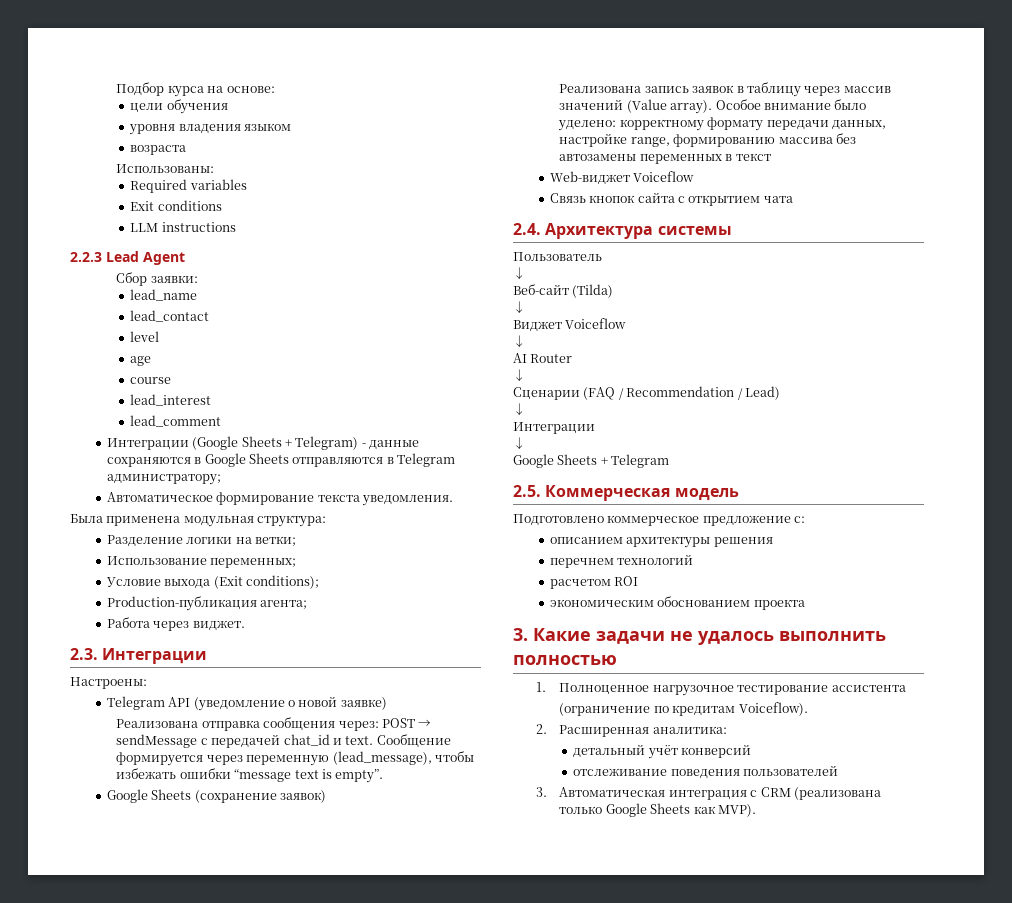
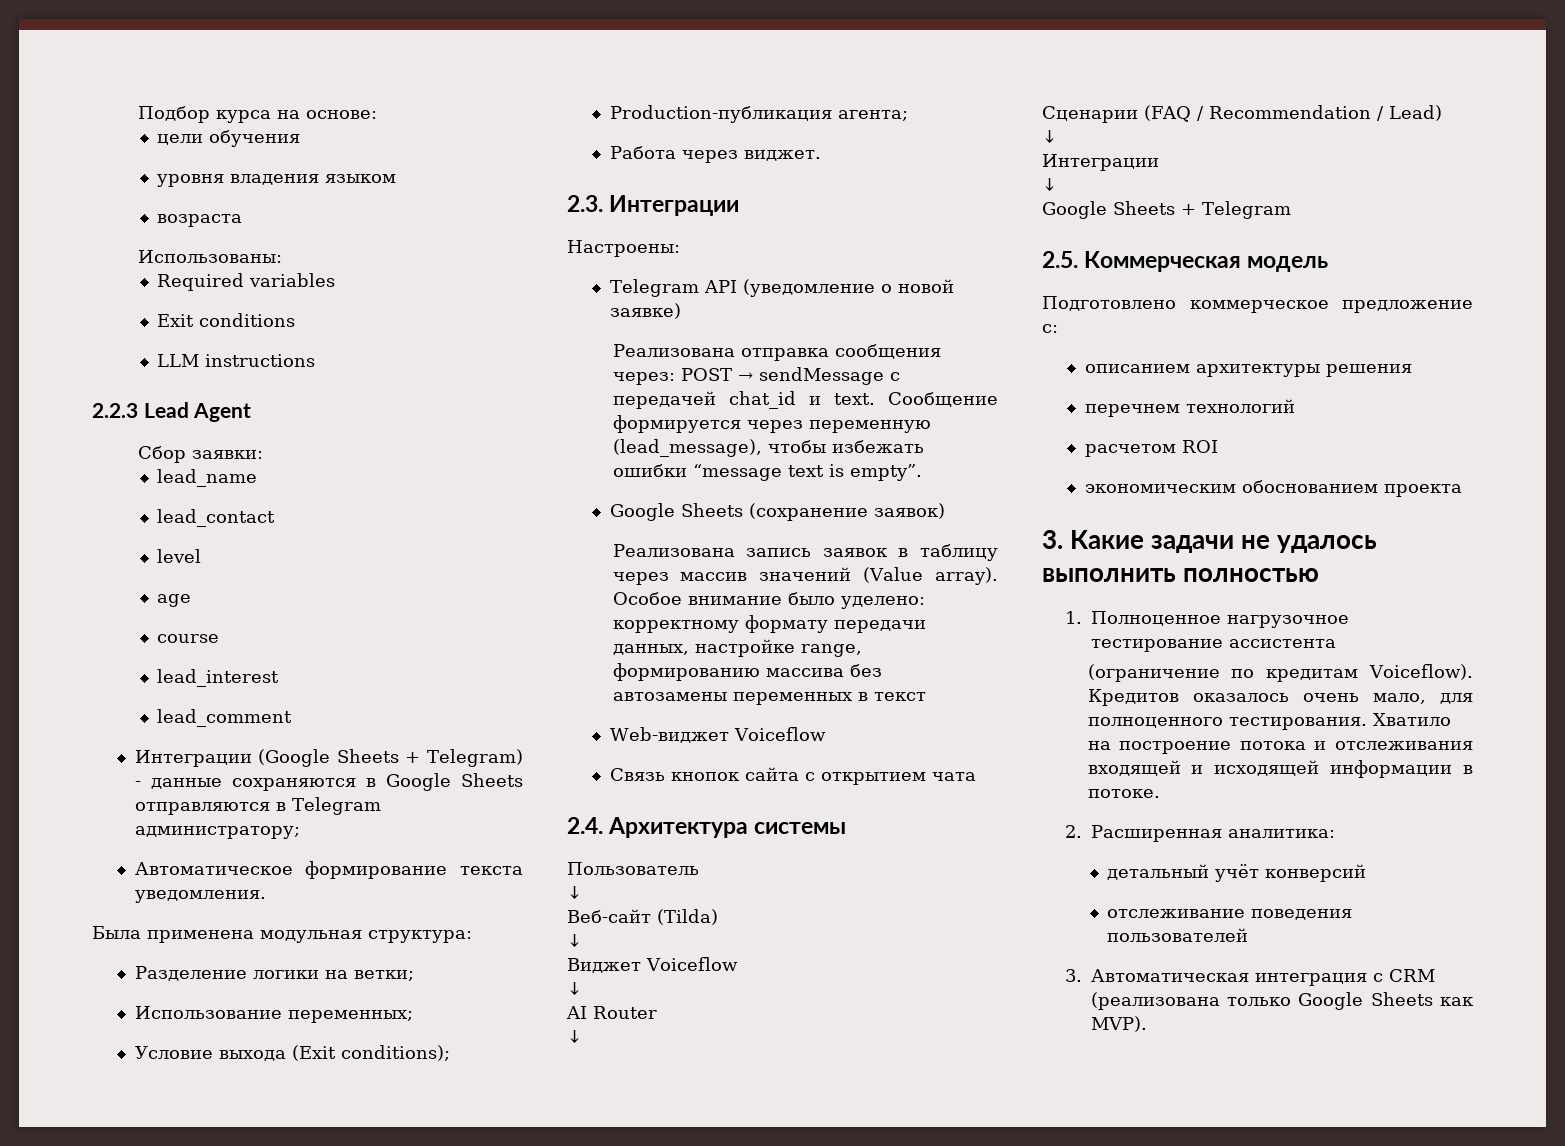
+ Кредитов оказалось очень мало, для полноценного тестирования. Хватило на построение потока и отслеживания входящей и исходящей информации в потоке.

